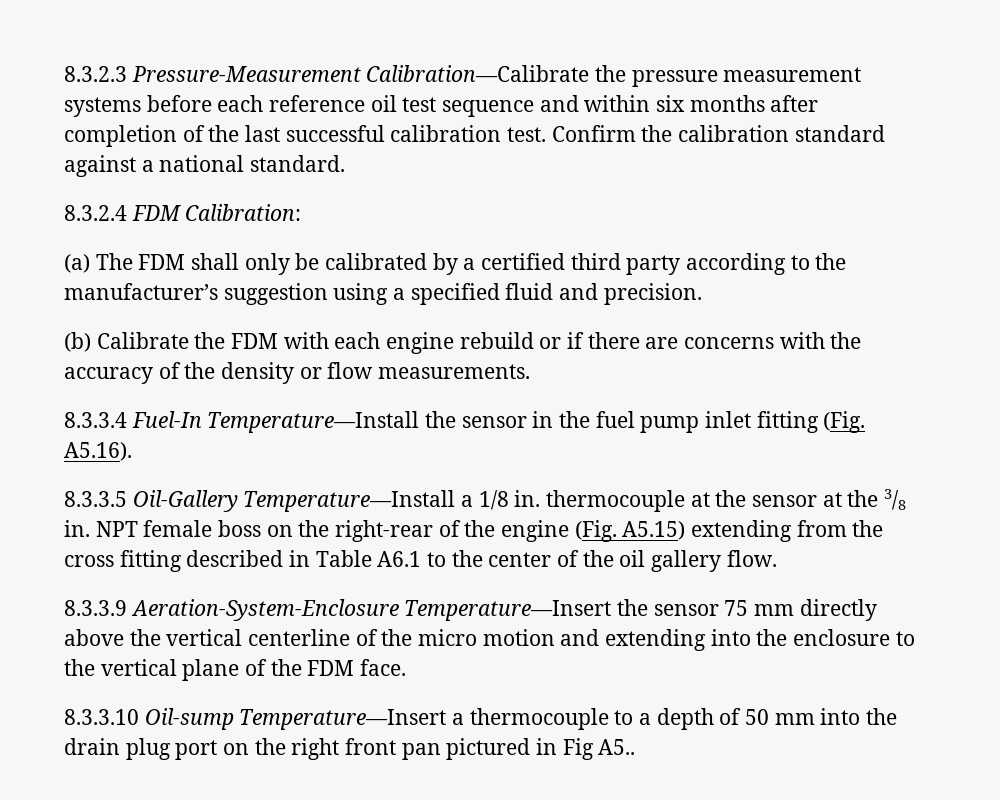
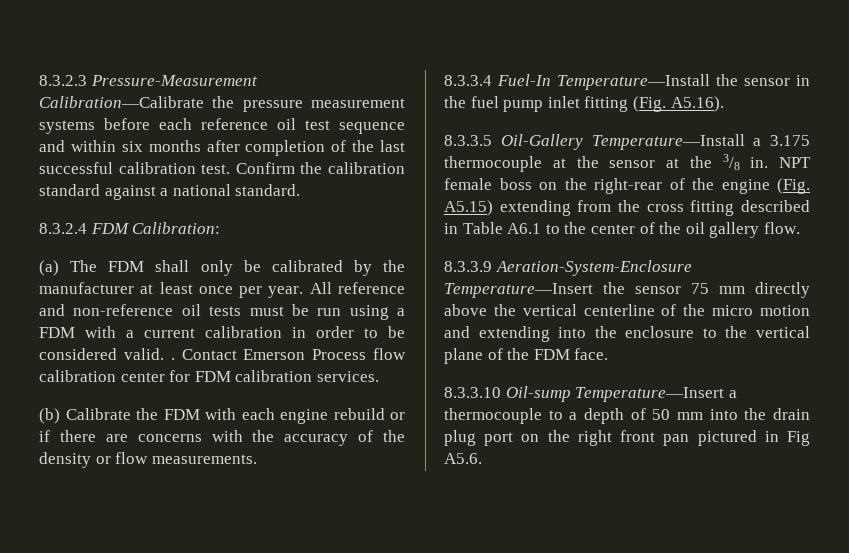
- (a) The FDM shall only be calibrated by a certified third party according to the manufacturer’s suggestion using a specified fluid and precision.
+ (a) The FDM shall only be calibrated by the manufacturer at least once per year. All reference and non-reference oil tests must be run using a FDM with a current calibration in order to be considered valid. . Contact Emerson Process flow calibration center for FDM calibration services.
- 8.3.3.5 Oil-Gallery Temperature—Install a 1/8 in. thermocouple at the sensor at the 3/8 in.
+ 8.3.3.5 Oil-Gallery Temperature—Install a 3.175 thermocouple at the sensor at the 3/8 in.
- 8.3.3.10 Oil-sump Temperature—Insert a thermocouple to a depth of 50 mm into the drain plug port on the right front pan pictured in Fig A5..
+ 8.3.3.10 Oil-sump Temperature—Insert a thermocouple to a depth of 50 mm into the drain plug port on the right front pan pictured in Fig A5.6.

